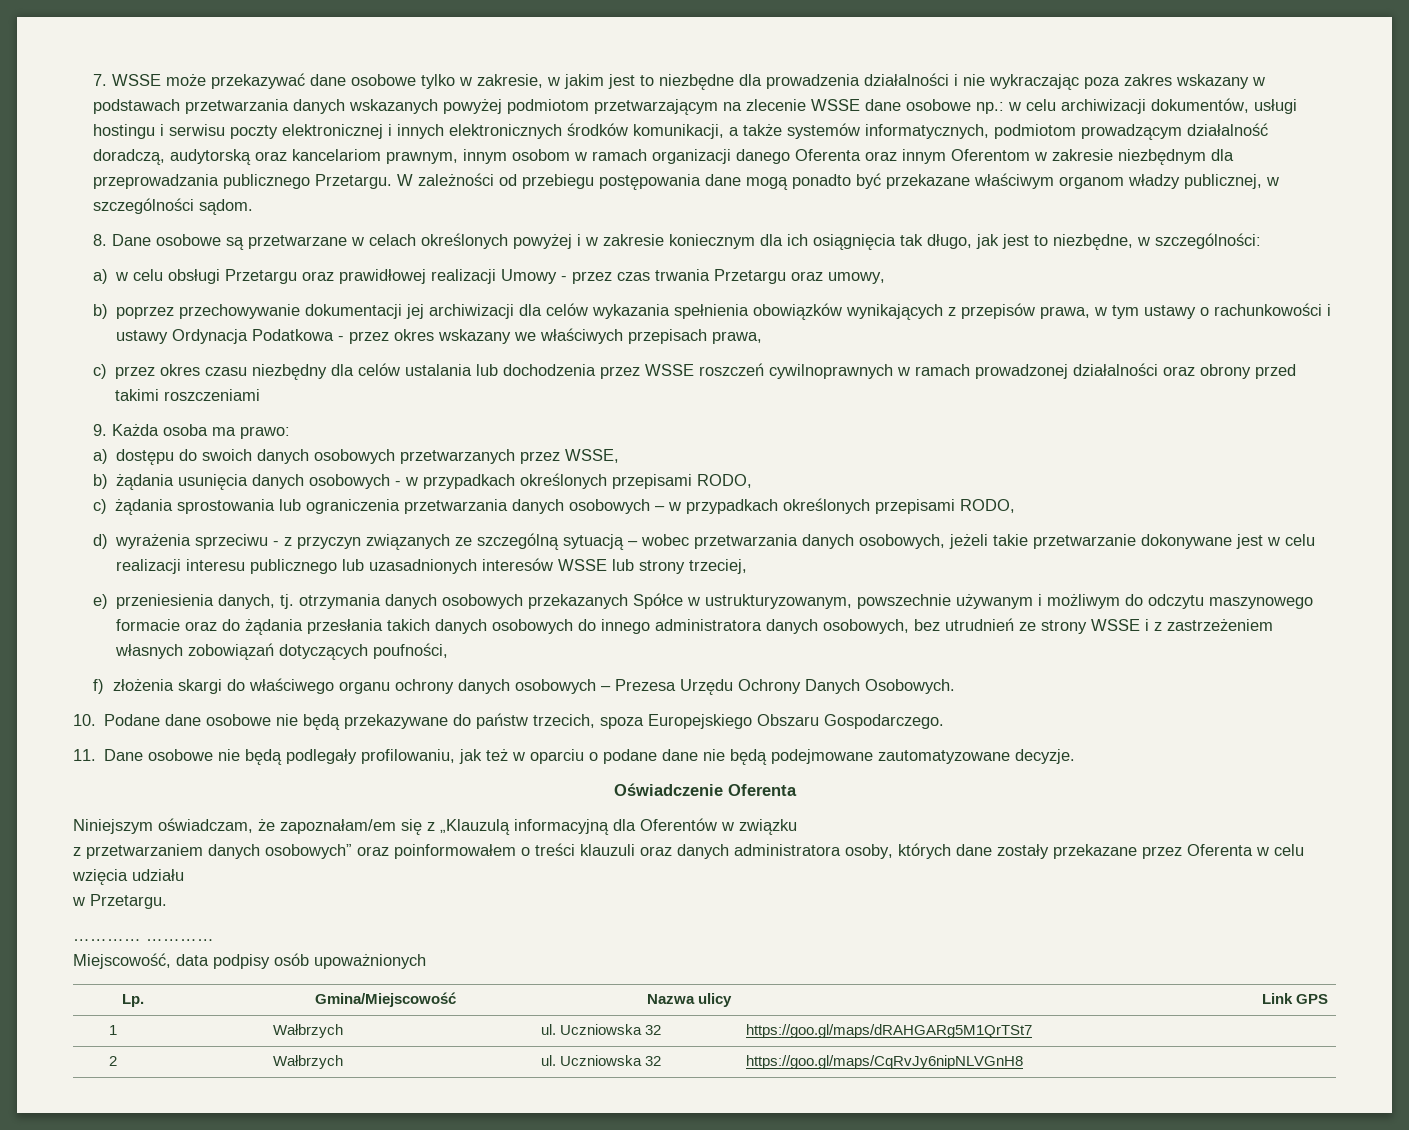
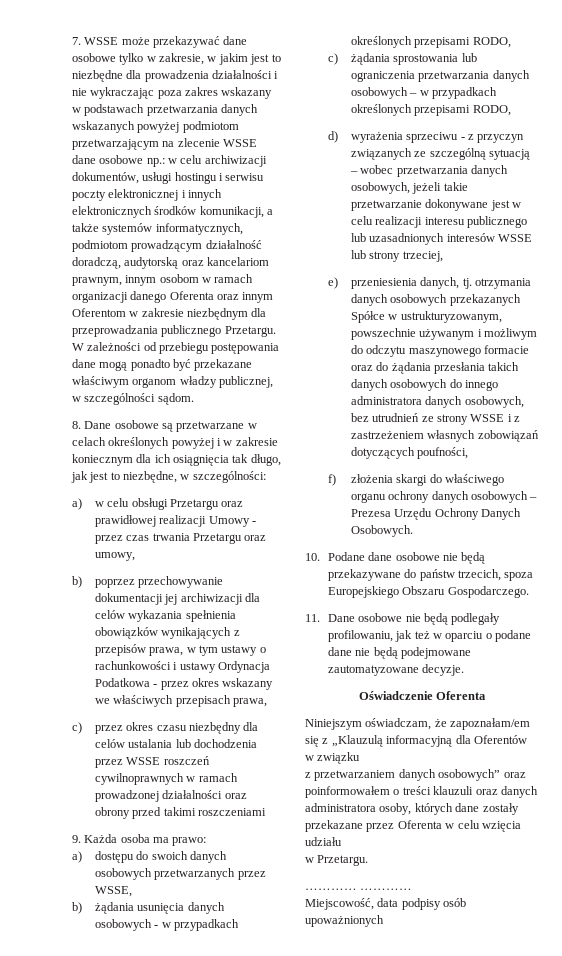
- Lp. | Gmina/Miejscowość | Nazwa ulicy | Link GPS
- 1 | Wałbrzych | ul. Uczniowska 32 | https://goo.gl/maps/dRAHGARg5M1QrTSt7
- 2 | Wałbrzych | ul. Uczniowska 32 | https://goo.gl/maps/CqRvJy6nipNLVGnH8

